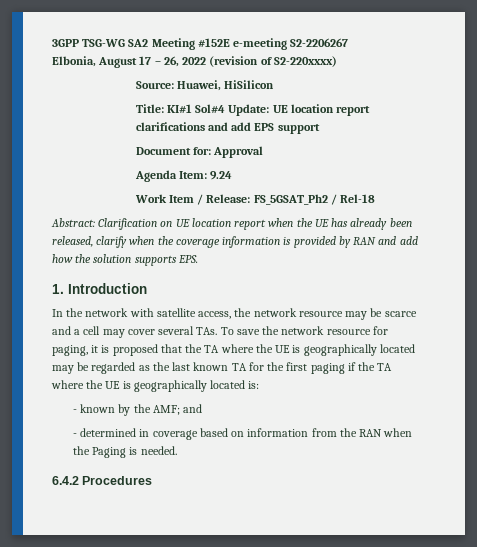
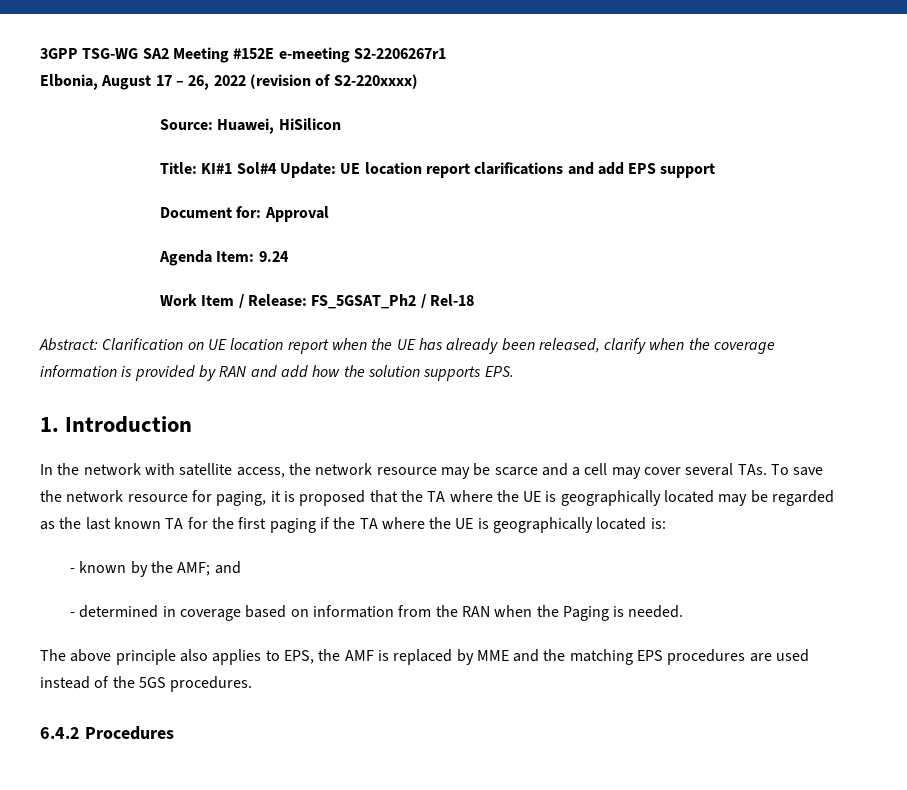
- 3GPP TSG-WG SA2 Meeting #152E e-meeting S2-2206267
+ 3GPP TSG-WG SA2 Meeting #152E e-meeting S2-2206267r1
+ The above principle also applies to EPS, the AMF is replaced by MME and the matching EPS procedures are used instead of the 5GS procedures.

